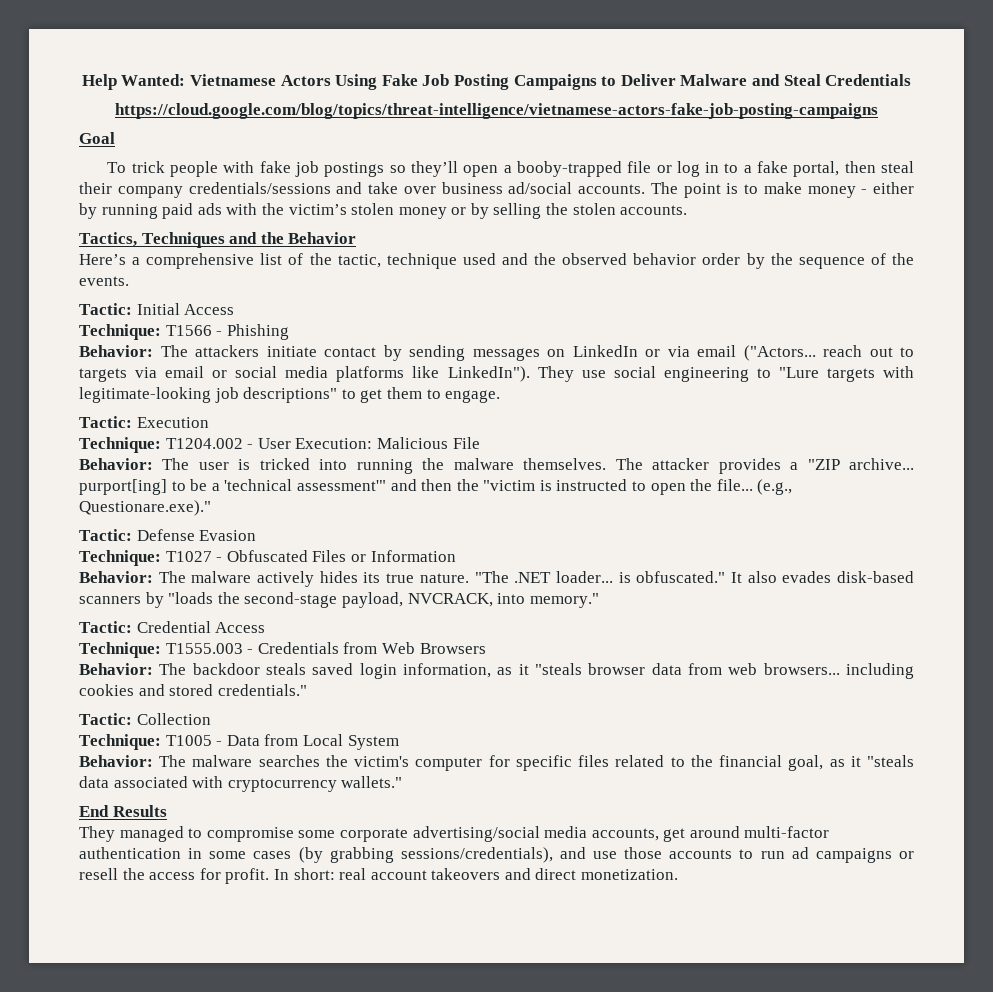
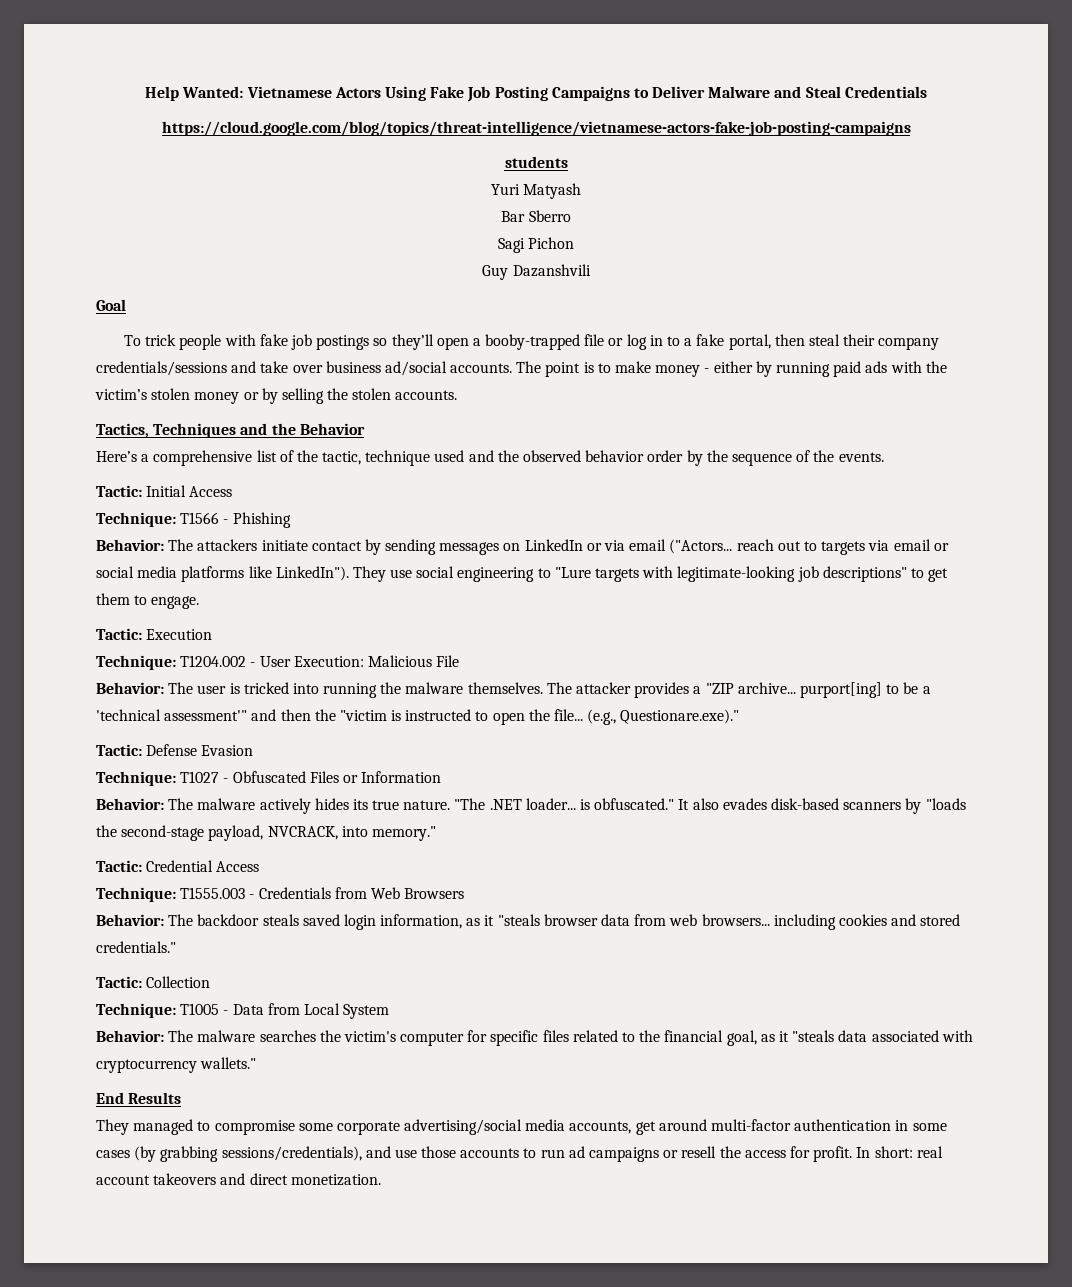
+ students
+ Yuri Matyash
+ Bar Sberro
+ Sagi Pichon
+ Guy Dazanshvili

